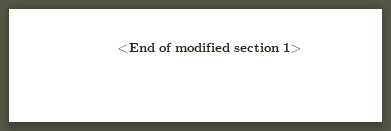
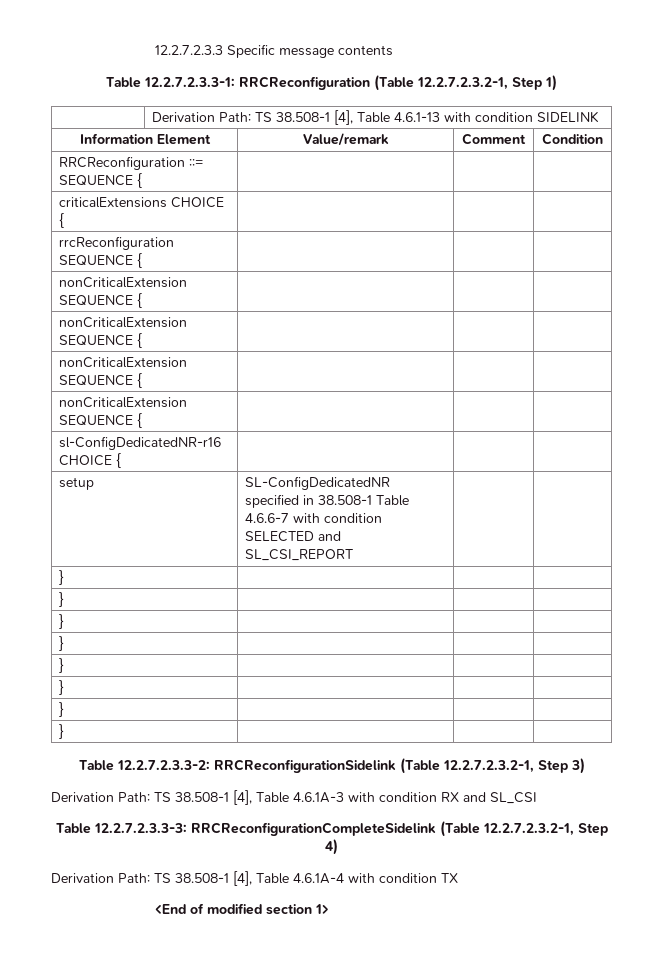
+ 12.2.7.2.3.3 Specific message contents
+ Table 12.2.7.2.3.3-1: RRCReconfiguration (Table 12.2.7.2.3.2-1, Step 1)
+ | Derivation Path: TS 38.508-1 [4], Table 4.6.1-13 with condition SIDELINK
+ Information Element | Value/remark | Comment | Condition
+ RRCReconfiguration ::= SEQUENCE { | | |
+ criticalExtensions CHOICE { | | |
+ rrcReconfiguration SEQUENCE { | | |
+ nonCriticalExtension SEQUENCE { | | |
+ nonCriticalExtension SEQUENCE { | | |
+ nonCriticalExtension SEQUENCE { | | |
+ nonCriticalExtension SEQUENCE { | | |
+ sl-ConfigDedicatedNR-r16 CHOICE { | | |
+ setup | SL-ConfigDedicatedNR specified in 38.508-1 Table 4.6.6-7 with condition SELECTED and SL_CSI_REPORT | |
+ } | | |
+ } | | |
+ } | | |
+ } | | |
+ } | | |
+ } | | |
+ } | | |
+ } | | |
+ Table 12.2.7.2.3.3-2: RRCReconfigurationSidelink (Table 12.2.7.2.3.2-1, Step 3)
+ Derivation Path: TS 38.508-1 [4], Table 4.6.1A-3 with condition RX and SL_CSI
+ Table 12.2.7.2.3.3-3: RRCReconfigurationCompleteSidelink (Table 12.2.7.2.3.2-1, Step 4)
+ Derivation Path: TS 38.508-1 [4], Table 4.6.1A-4 with condition TX

